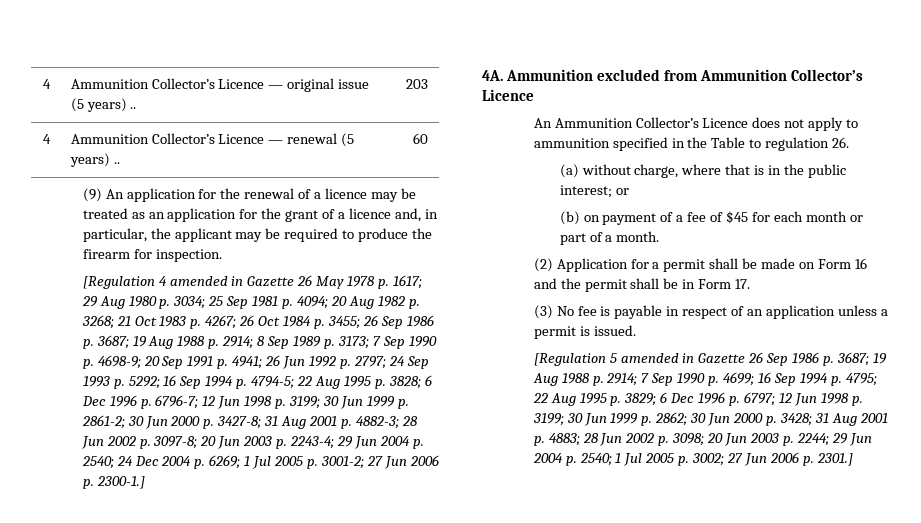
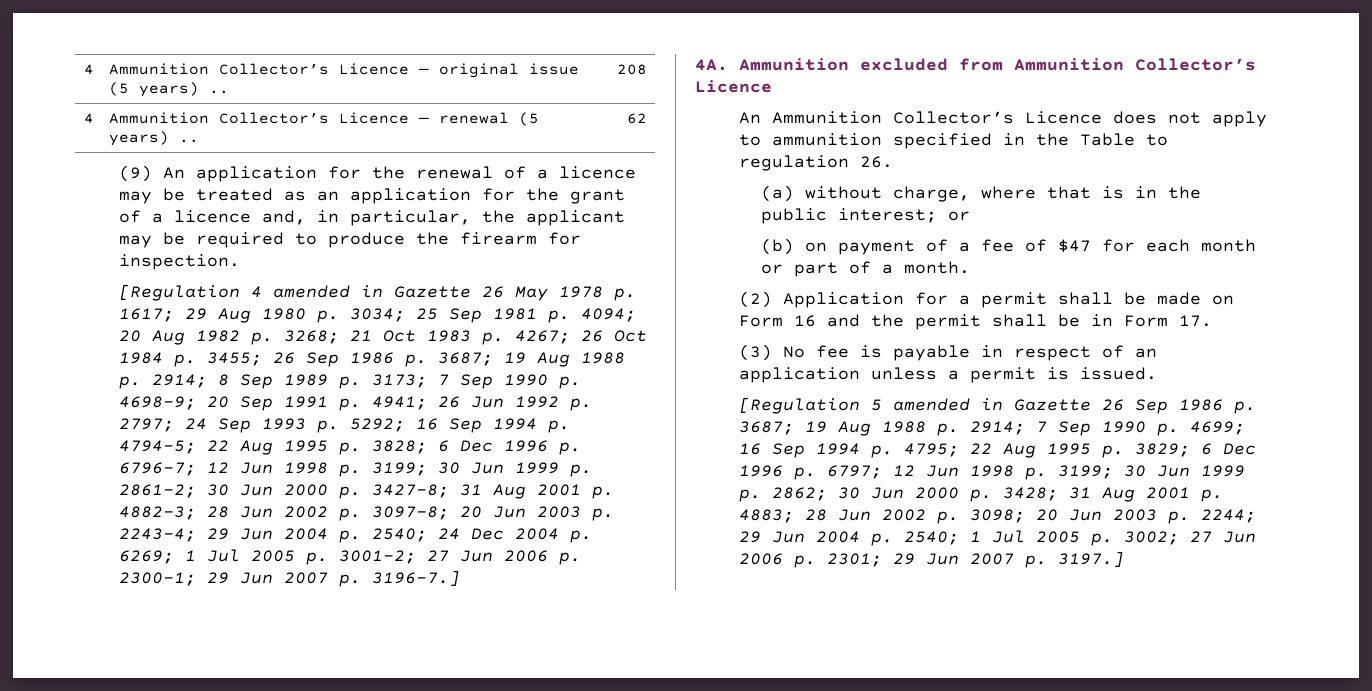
- 4 | Ammunition Collector’s Licence — original issue (5 years) .. | 203
+ 4 | Ammunition Collector’s Licence — original issue (5 years) .. | 208
- 4 | Ammunition Collector’s Licence — renewal (5 years) .. | 60
+ 4 | Ammunition Collector’s Licence — renewal (5 years) .. | 62
- 27 Jun 2006 p. 2300-1.]
+ 27 Jun 2006 p. 2300-1; 29 Jun 2007 p. 3196-7.]
- (b) on payment of a fee of $45 for each month or part of a month.
+ (b) on payment of a fee of $47 for each month or part of a month.
- 27 Jun 2006 p. 2301.]
+ 27 Jun 2006 p. 2301; 29 Jun 2007 p. 3197.]

